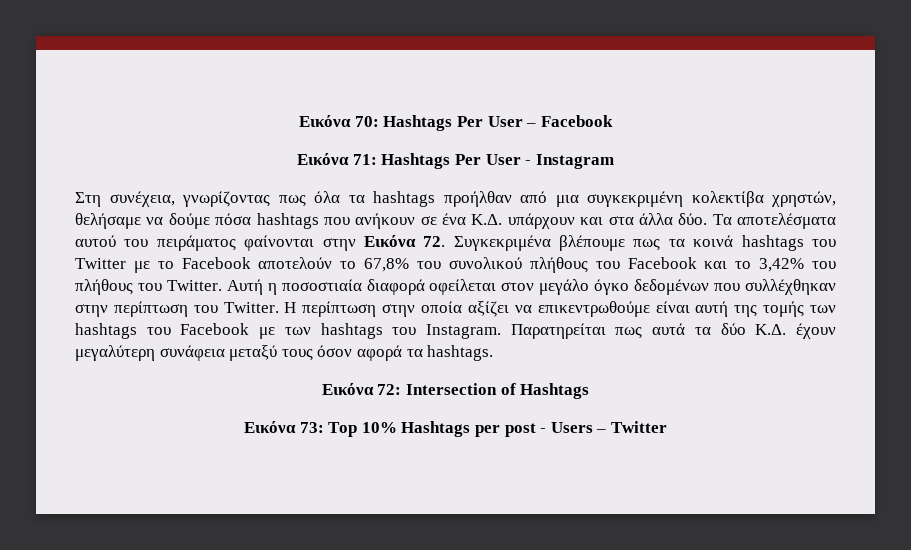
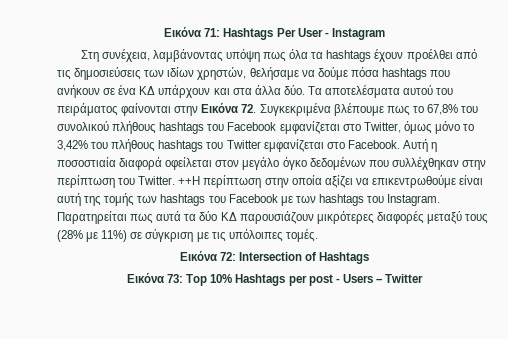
- Εικόνα 70: Hashtags Per User – Facebook
- Στη συνέχεια, γνωρίζοντας πως όλα τα hashtags προήλθαν από μια συγκεκριμένη κολεκτίβα χρηστών, θελήσαμε να δούμε πόσα hashtags που ανήκουν σε ένα Κ.Δ. υπάρχουν και στα άλλα δύο.
+ Στη συνέχεια, λαμβάνοντας υπόψη πως όλα τα hashtags έχουν προέλθει από τις δημοσιεύσεις των ιδίων χρηστών, θελήσαμε να δούμε πόσα hashtags που ανήκουν σε ένα ΚΔ υπάρχουν και στα άλλα δύο.
- Τα αποτελέσματα αυτού του πειράματος φαίνονται στην Εικόνα 72. Συγκεκριμένα βλέπουμε πως τα κοινά hashtags του Twitter με το Facebook αποτελούν το 67,8% του συνολικού πλήθους του Facebook και το 3,42% του πλήθους του Twitter.
+ Τα αποτελέσματα αυτού του πειράματος φαίνονται στην Εικόνα 72. Συγκεκριμένα βλέπουμε πως το 67,8% του συνολικού πλήθους hashtags του Facebook εμφανίζεται στο Twitter, όμως μόνο το 3,42% του πλήθους hashtags του Twitter εμφανίζεται στο Facebook.
- Η περίπτωση στην οποία αξίζει να επικεντρωθούμε είναι αυτή της τομής των hashtags του Facebook με των hashtags του Instagram.
+ ++Η περίπτωση στην οποία αξίζει να επικεντρωθούμε είναι αυτή της τομής των hashtags του Facebook με των hashtags του Instagram.
- Παρατηρείται πως αυτά τα δύο Κ.Δ. έχουν μεγαλύτερη συνάφεια μεταξύ τους όσον αφορά τα hashtags.
+ Παρατηρείται πως αυτά τα δύο ΚΔ παρουσιάζουν μικρότερες διαφορές μεταξύ τους (28% με 11%) σε σύγκριση με τις υπόλοιπες τομές.

